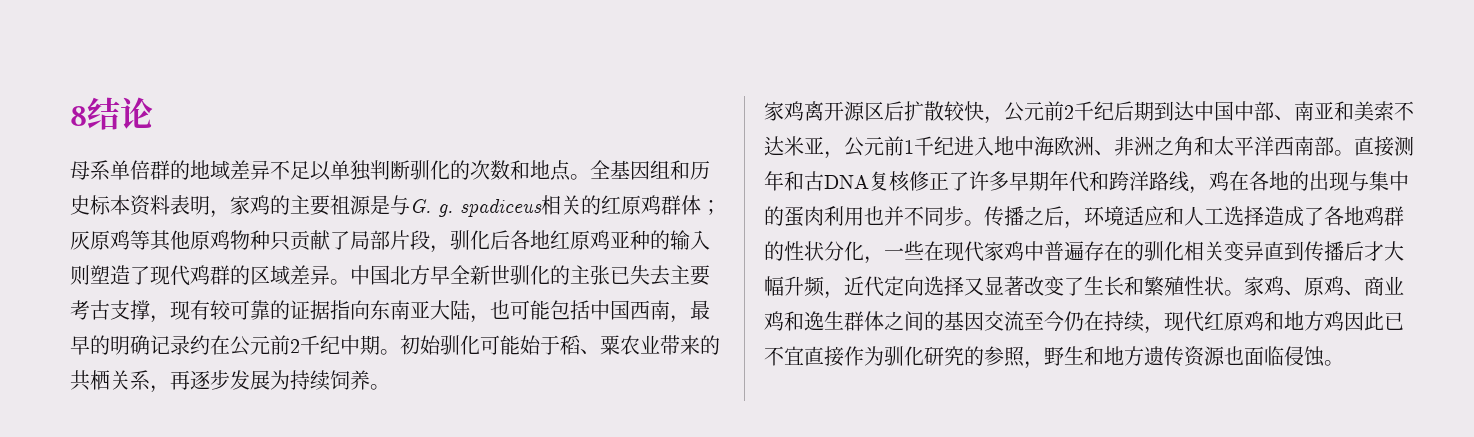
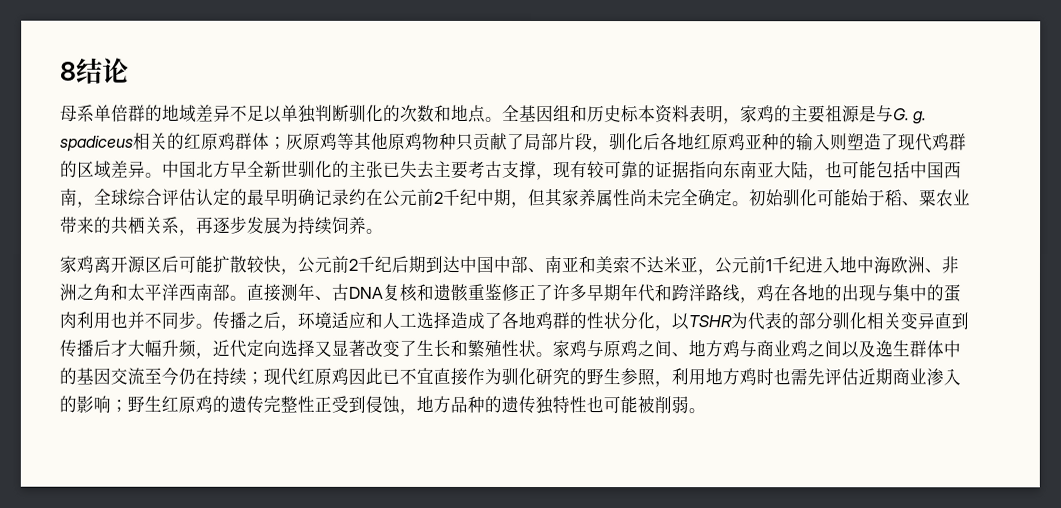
- 中国北方早全新世驯化的主张已失去主要考古支撑，现有较可靠的证据指向东南亚大陆，也可能包括中国西南，最早的明确记录约在公元前2千纪中期。
+ 中国北方早全新世驯化的主张已失去主要考古支撑，现有较可靠的证据指向东南亚大陆，也可能包括中国西南，全球综合评估认定的最早明确记录约在公元前2千纪中期，但其家养属性尚未完全确定。
- 家鸡离开源区后扩散较快，公元前2千纪后期到达中国中部、南亚和美索不达米亚，公元前1千纪进入地中海欧洲、非洲之角和太平洋西南部。
+ 家鸡离开源区后可能扩散较快，公元前2千纪后期到达中国中部、南亚和美索不达米亚，公元前1千纪进入地中海欧洲、非洲之角和太平洋西南部。
- 直接测年和古DNA复核修正了许多早期年代和跨洋路线，鸡在各地的出现与集中的蛋肉利用也并不同步。
+ 直接测年、古DNA复核和遗骸重鉴修正了许多早期年代和跨洋路线，鸡在各地的出现与集中的蛋肉利用也并不同步。
- 传播之后，环境适应和人工选择造成了各地鸡群的性状分化，一些在现代家鸡中普遍存在的驯化相关变异直到传播后才大幅升频，近代定向选择又显著改变了生长和繁殖性状。
+ 传播之后，环境适应和人工选择造成了各地鸡群的性状分化，以TSHR为代表的部分驯化相关变异直到传播后才大幅升频，近代定向选择又显著改变了生长和繁殖性状。
- 家鸡、原鸡、商业鸡和逸生群体之间的基因交流至今仍在持续，现代红原鸡和地方鸡因此已不宜直接作为驯化研究的参照，野生和地方遗传资源也面临侵蚀。
+ 家鸡与原鸡之间、地方鸡与商业鸡之间以及逸生群体中的基因交流至今仍在持续；现代红原鸡因此已不宜直接作为驯化研究的野生参照，利用地方鸡时也需先评估近期商业渗入的影响；野生红原鸡的遗传完整性正受到侵蚀，地方品种的遗传独特性也可能被削弱。

